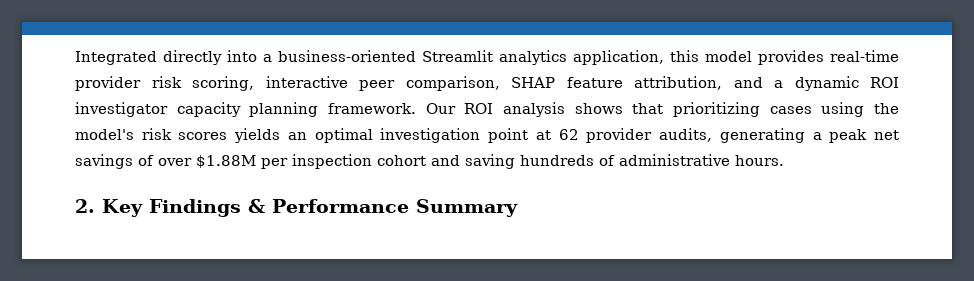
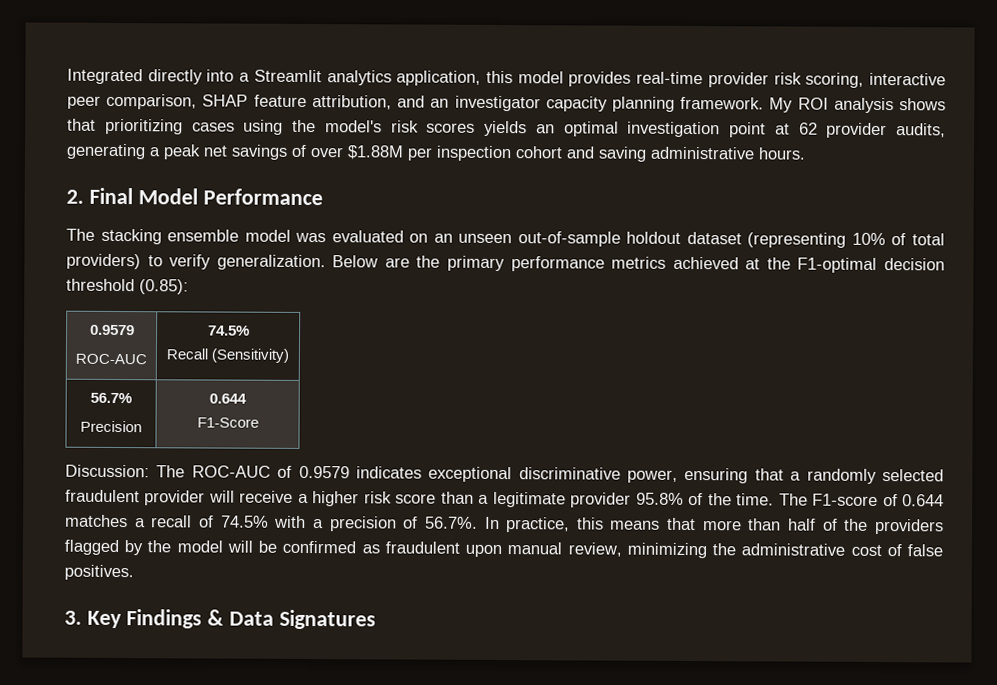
- Integrated directly into a business-oriented Streamlit analytics application, this model provides real-time provider risk scoring, interactive peer comparison, SHAP feature attribution, and a dynamic ROI investigator capacity planning framework.
+ Integrated directly into a Streamlit analytics application, this model provides real-time provider risk scoring, interactive peer comparison, SHAP feature attribution, and an investigator capacity planning framework.
- Our ROI analysis shows that prioritizing cases using the model's risk scores yields an optimal investigation point at 62 provider audits, generating a peak net savings of over $1.88M per inspection cohort and saving hundreds of administrative hours.
+ My ROI analysis shows that prioritizing cases using the model's risk scores yields an optimal investigation point at 62 provider audits, generating a peak net savings of over $1.88M per inspection cohort and saving administrative hours.
- 2. Key Findings & Performance Summary
+ 2. Final Model Performance
+ The stacking ensemble model was evaluated on an unseen out-of-sample holdout dataset (representing 10% of total providers) to verify generalization. Below are the primary performance metrics achieved at the F1-optimal decision threshold (0.85):
+ 0.9579
+ ROC-AUC | 74.5%
+ Recall (Sensitivity)
+ 56.7%
+ Precision | 0.644
+ F1-Score
+ Discussion: The ROC-AUC of 0.9579 indicates exceptional discriminative power, ensuring that a randomly selected fraudulent provider will receive a higher risk score than a legitimate provider 95.8% of the time. The F1-score of 0.644 matches a recall of 74.5% with a precision of 56.7%. In practice, this means that more than half of the providers flagged by the model will be confirmed as fraudulent upon manual review, minimizing the administrative cost of false positives.
+ 3. Key Findings & Data Signatures

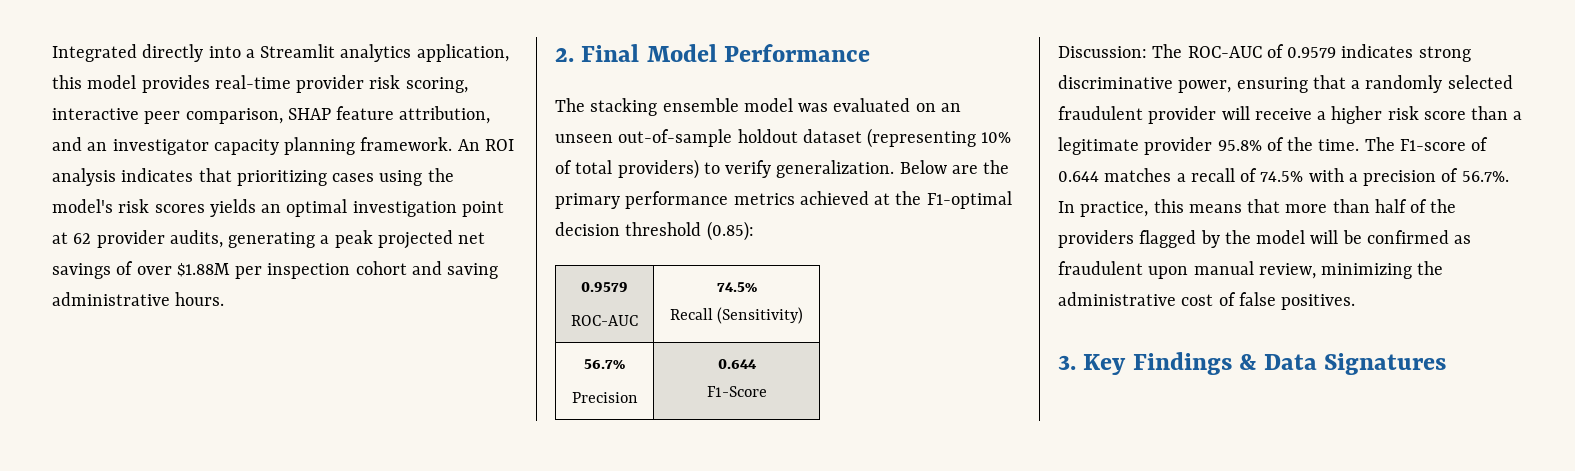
- My ROI analysis shows that prioritizing cases using the model's risk scores yields an optimal investigation point at 62 provider audits, generating a peak net savings of over $1.88M per inspection cohort and saving administrative hours.
+ An ROI analysis indicates that prioritizing cases using the model's risk scores yields an optimal investigation point at 62 provider audits, generating a peak projected net savings of over $1.88M per inspection cohort and saving administrative hours.
- Discussion: The ROC-AUC of 0.9579 indicates exceptional discriminative power, ensuring that a randomly selected fraudulent provider will receive a higher risk score than a legitimate provider 95.8% of the time.
+ Discussion: The ROC-AUC of 0.9579 indicates strong discriminative power, ensuring that a randomly selected fraudulent provider will receive a higher risk score than a legitimate provider 95.8% of the time.

